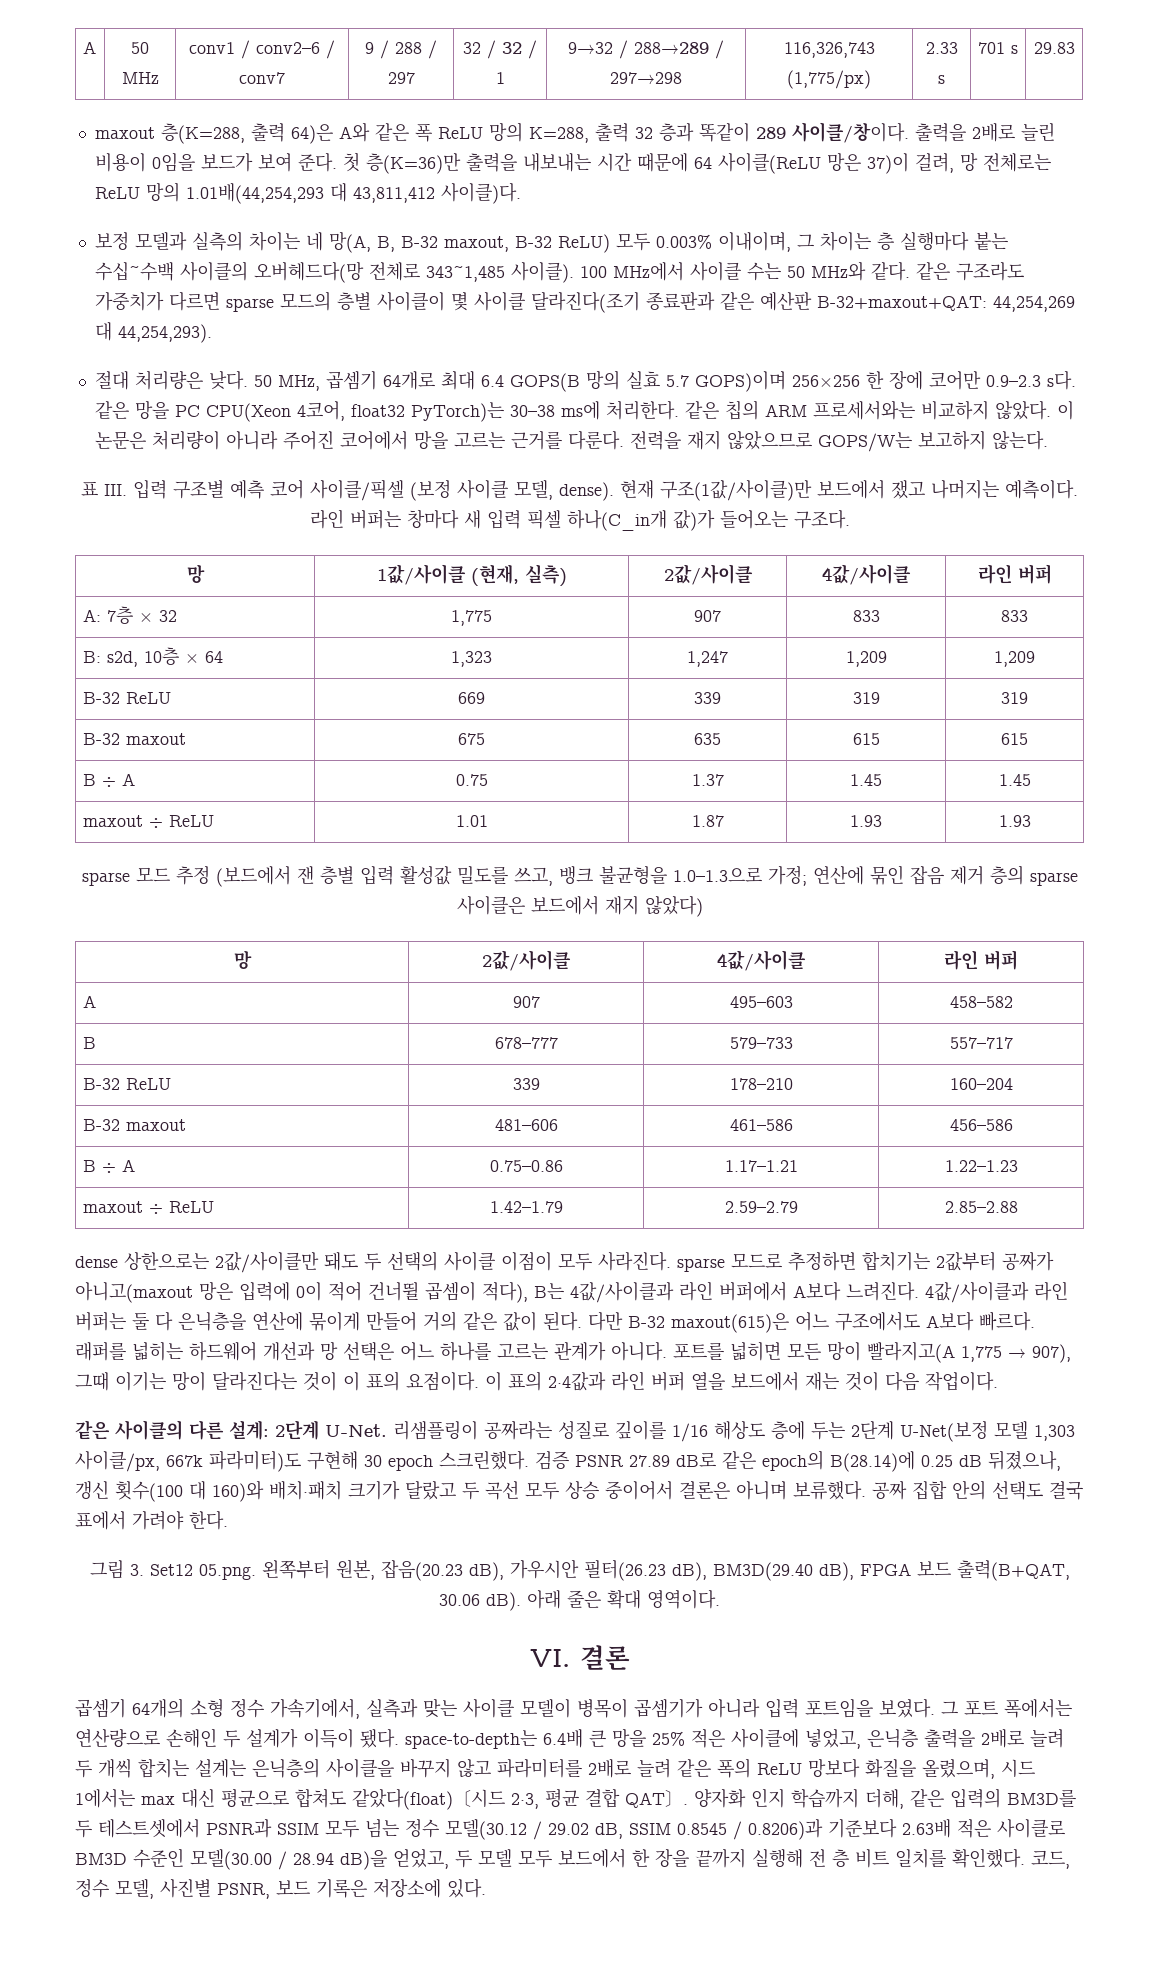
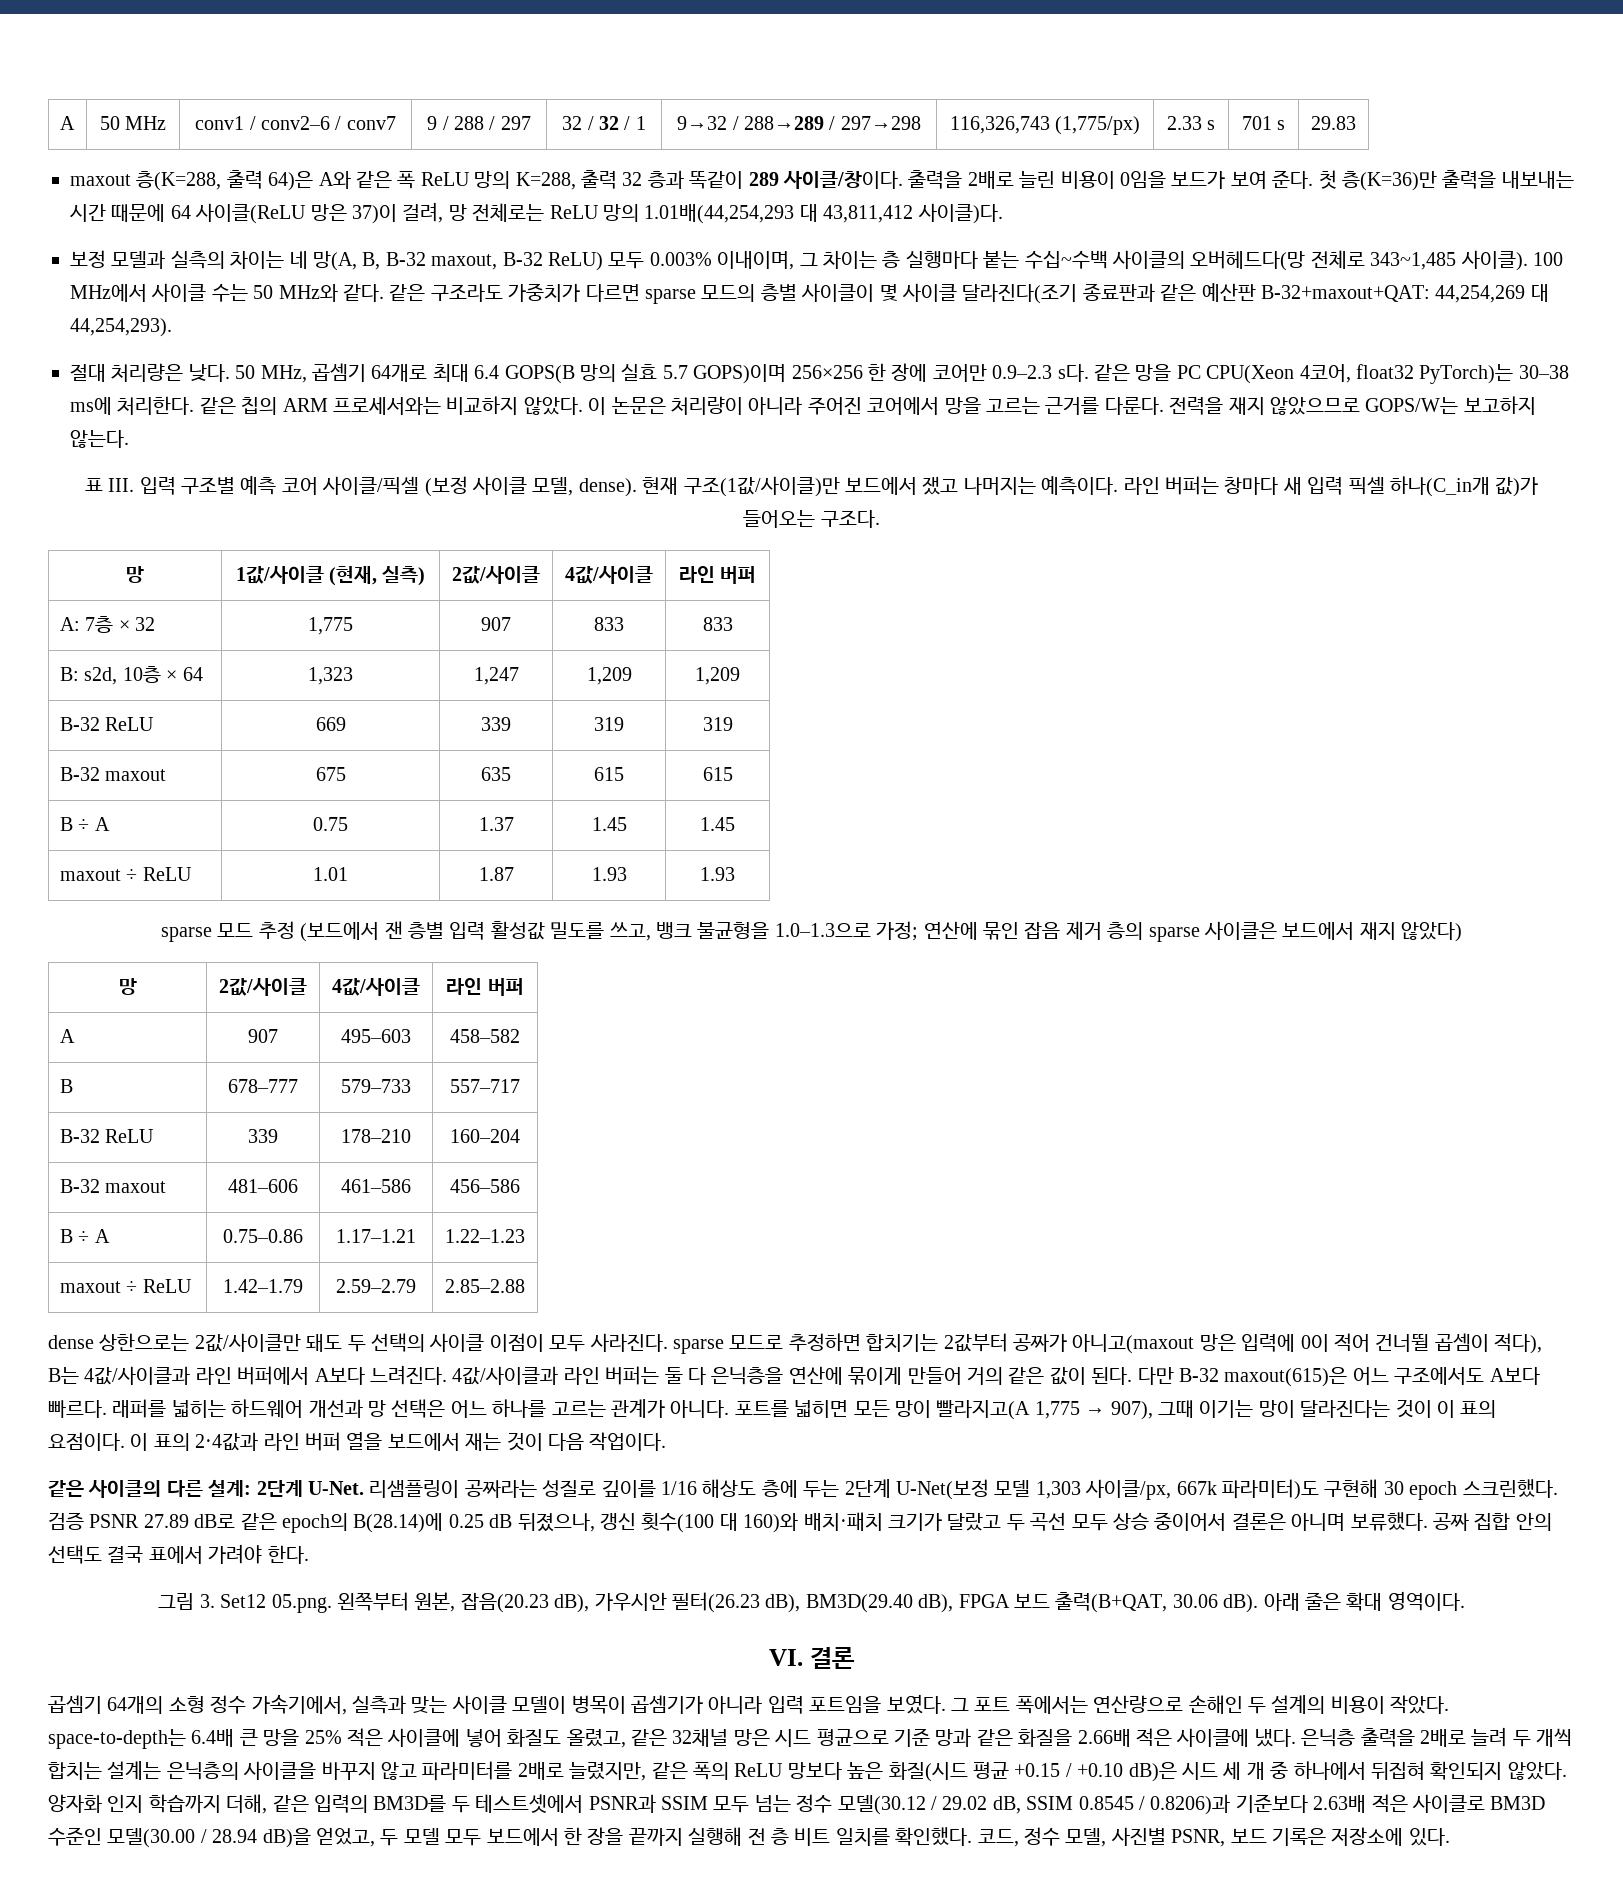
- 그 포트 폭에서는 연산량으로 손해인 두 설계가 이득이 됐다. space-to-depth는 6.4배 큰 망을 25% 적은 사이클에 넣었고, 은닉층 출력을 2배로 늘려 두 개씩 합치는 설계는 은닉층의 사이클을 바꾸지 않고 파라미터를 2배로 늘려 같은 폭의 ReLU 망보다 화질을 올렸으며, 시드 1에서는 max 대신 평균으로 합쳐도 같았다(float)〔시드 2·3, 평균 결합 QAT〕.
+ 그 포트 폭에서는 연산량으로 손해인 두 설계의 비용이 작았다. space-to-depth는 6.4배 큰 망을 25% 적은 사이클에 넣어 화질도 올렸고, 같은 32채널 망은 시드 평균으로 기준 망과 같은 화질을 2.66배 적은 사이클에 냈다. 은닉층 출력을 2배로 늘려 두 개씩 합치는 설계는 은닉층의 사이클을 바꾸지 않고 파라미터를 2배로 늘렸지만, 같은 폭의 ReLU 망보다 높은 화질(시드 평균 +0.15 / +0.10 dB)은 시드 세 개 중 하나에서 뒤집혀 확인되지 않았다.

